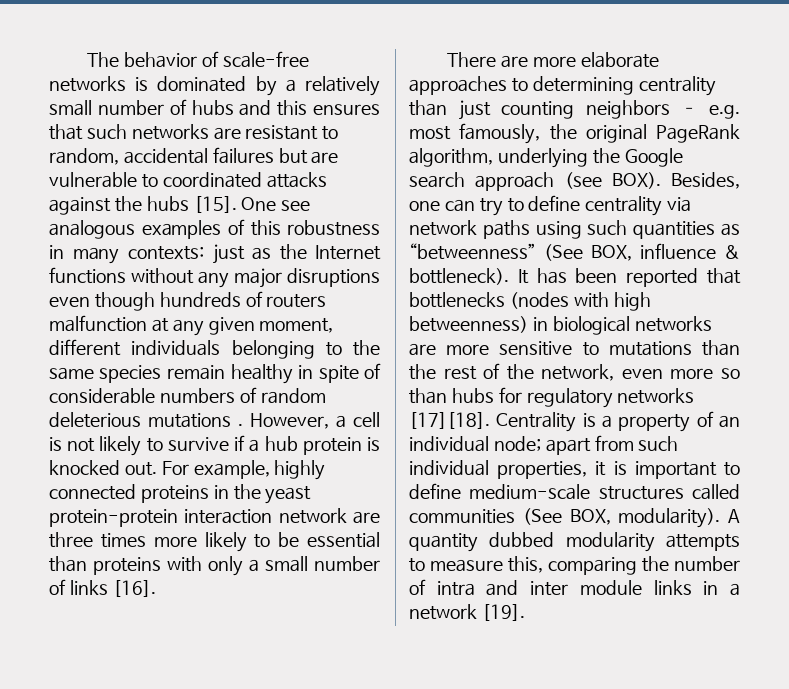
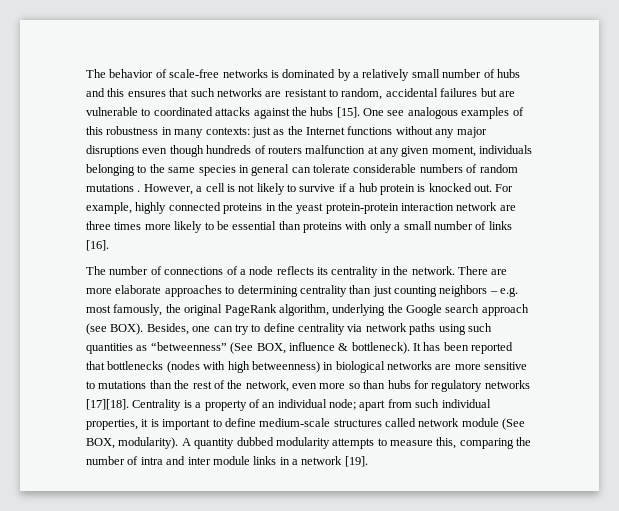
- One see analogous examples of this robustness in many contexts: just as the Internet functions without any major disruptions even though hundreds of routers malfunction at any given moment, different individuals belonging to the same species remain healthy in spite of considerable numbers of random deleterious mutations .
+ One see analogous examples of this robustness in many contexts: just as the Internet functions without any major disruptions even though hundreds of routers malfunction at any given moment, individuals belonging to the same species in general can tolerate considerable numbers of random mutations .
+ The number of connections of a node reflects its centrality in the network.
- Centrality is a property of an individual node; apart from such individual properties, it is important to define medium-scale structures called communities (See BOX, modularity).
+ Centrality is a property of an individual node; apart from such individual properties, it is important to define medium-scale structures called network module (See BOX, modularity).

